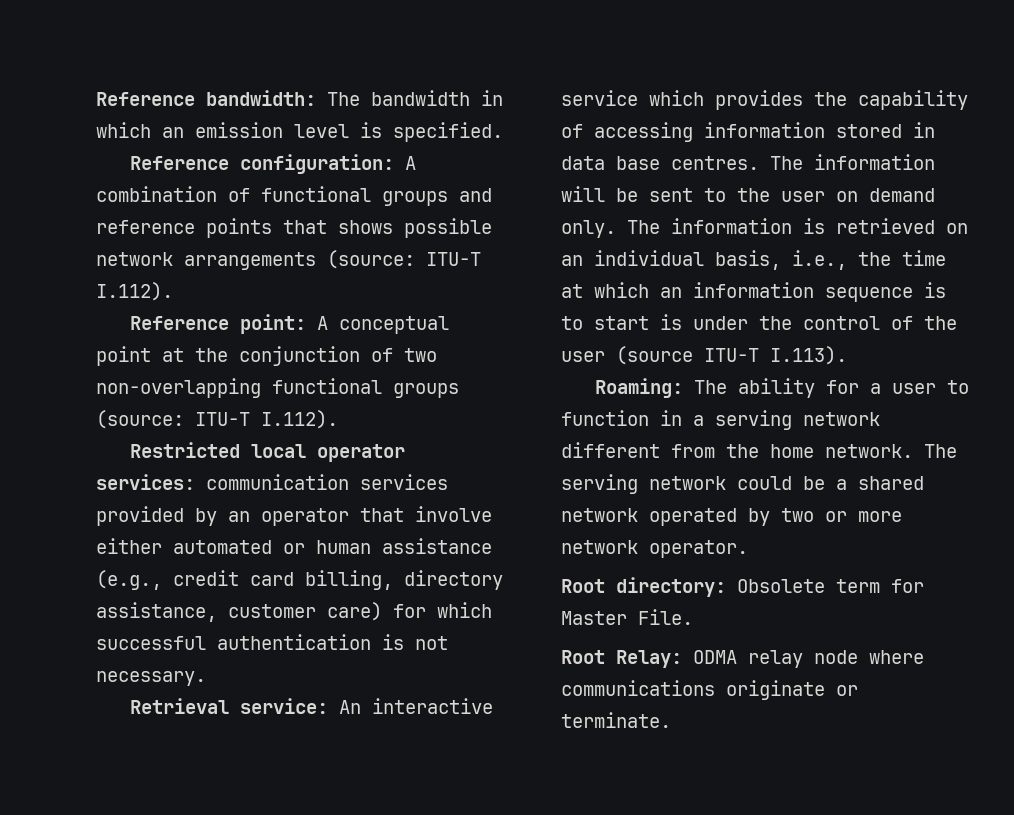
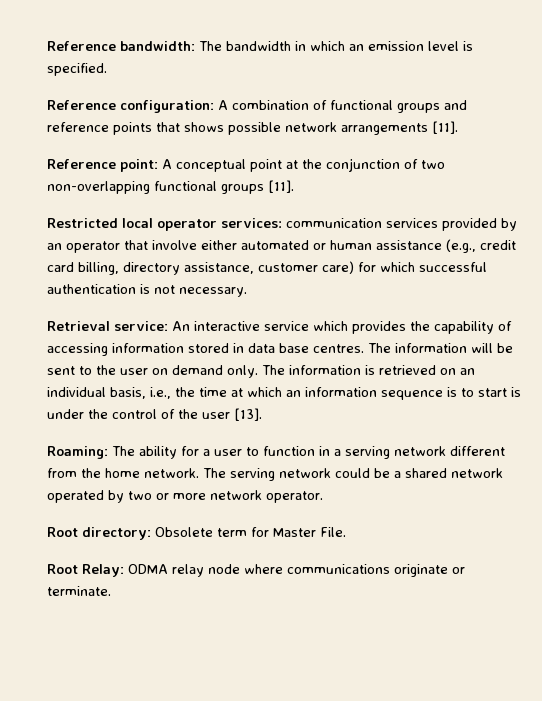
- Reference configuration: A combination of functional groups and reference points that shows possible network arrangements (source: ITU-T I.112).
+ Reference configuration: A combination of functional groups and reference points that shows possible network arrangements [11].
- Reference point: A conceptual point at the conjunction of two non-overlapping functional groups (source: ITU-T I.112).
+ Reference point: A conceptual point at the conjunction of two non-overlapping functional groups [11].
- The information is retrieved on an individual basis, i.e., the time at which an information sequence is to start is under the control of the user (source ITU-T I.113).
+ The information is retrieved on an individual basis, i.e., the time at which an information sequence is to start is under the control of the user [13].

